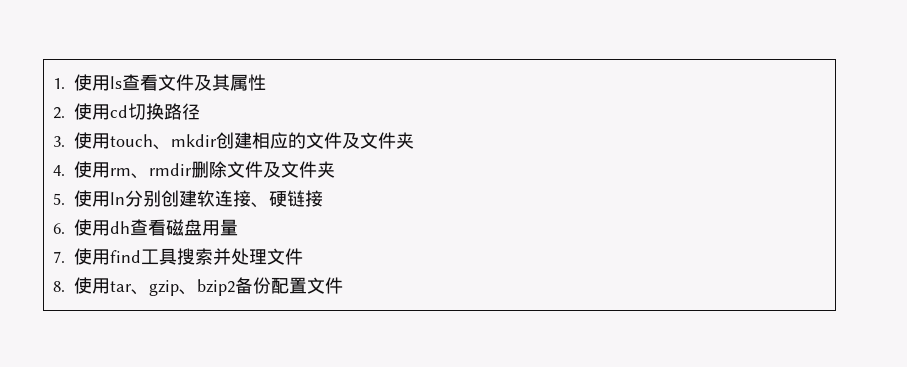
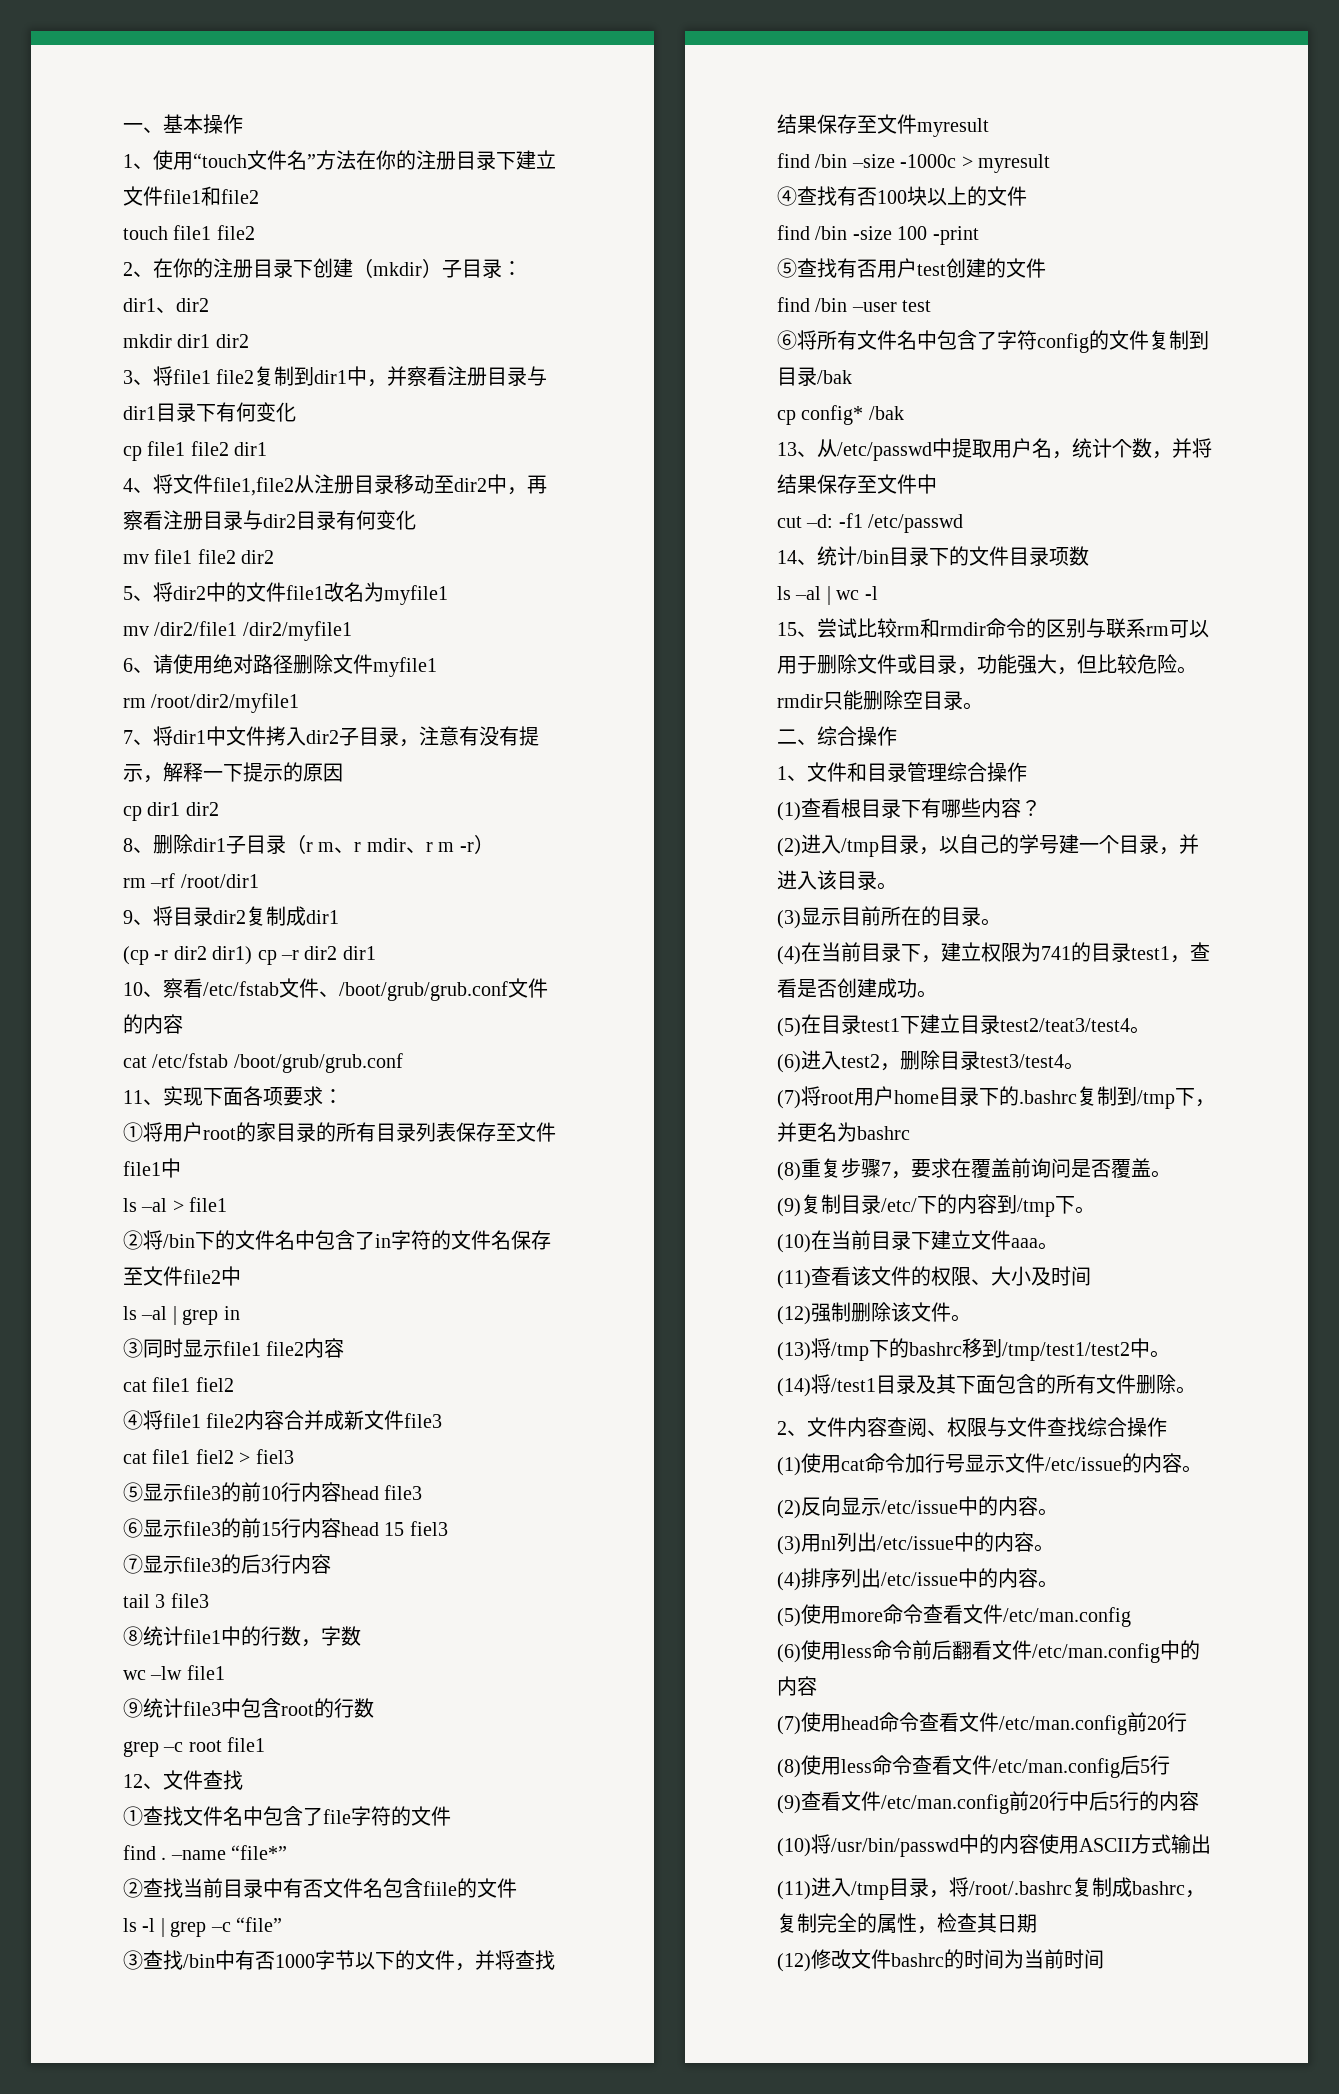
- 1.使用ls查看文件及其属性
- 2.使用cd切换路径
- 3.使用touch、mkdir创建相应的文件及文件夹
- 4.使用rm、rmdir删除文件及文件夹
- 5.使用ln分别创建软连接、硬链接
- 6.使用dh查看磁盘用量
- 7.使用find工具搜索并处理文件
- 8.使用tar、gzip、bzip2备份配置文件
+ 一、基本操作
+ 1、使用“touch文件名”方法在你的注册目录下建立文件file1和file2
+ touch file1 file2
+ 2、在你的注册目录下创建（mkdir）子目录：dir1、dir2
+ mkdir dir1 dir2
+ 3、将file1 file2复制到dir1中，并察看注册目录与dir1目录下有何变化
+ cp file1 file2 dir1
+ 4、将文件file1,file2从注册目录移动至dir2中，再察看注册目录与dir2目录有何变化
+ mv file1 file2 dir2
+ 5、将dir2中的文件file1改名为myfile1
+ mv /dir2/file1 /dir2/myfile1
+ 6、请使用绝对路径删除文件myfile1
+ rm /root/dir2/myfile1
+ 7、将dir1中文件拷入dir2子目录，注意有没有提示，解释一下提示的原因
+ cp dir1 dir2
+ 8、删除dir1子目录（r m、r mdir、r m -r）
+ rm –rf /root/dir1
+ 9、将目录dir2复制成dir1
+ (cp -r dir2 dir1) cp –r dir2 dir1
+ 10、察看/etc/fstab文件、/boot/grub/grub.conf文件的内容
+ cat /etc/fstab /boot/grub/grub.conf
+ 11、实现下面各项要求：
+ ①将用户root的家目录的所有目录列表保存至文件file1中
+ ls –al > file1
+ ②将/bin下的文件名中包含了in字符的文件名保存至文件file2中
+ ls –al | grep in
+ ③同时显示file1 file2内容
+ cat file1 fiel2
+ ④将file1 file2内容合并成新文件file3
+ cat file1 fiel2 > fiel3
+ ⑤显示file3的前10行内容head file3
+ ⑥显示file3的前15行内容head 15 fiel3
+ ⑦显示file3的后3行内容
+ tail 3 file3
+ ⑧统计file1中的行数，字数
+ wc –lw file1
+ ⑨统计file3中包含root的行数
+ grep –c root file1
+ 12、文件查找
+ ①查找文件名中包含了file字符的文件
+ find . –name “file*”
+ ②查找当前目录中有否文件名包含fiile的文件
+ ls -l | grep –c “file”
+ ③查找/bin中有否1000字节以下的文件，并将查找结果保存至文件myresult
+ find /bin –size -1000c > myresult
+ ④查找有否100块以上的文件
+ find /bin -size 100 -print
+ ⑤查找有否用户test创建的文件
+ find /bin –user test
+ ⑥将所有文件名中包含了字符config的文件复制到目录/bak
+ cp config* /bak
+ 13、从/etc/passwd中提取用户名，统计个数，并将结果保存至文件中
+ cut –d: -f1 /etc/passwd
+ 14、统计/bin目录下的文件目录项数
+ ls –al | wc -l
+ 15、尝试比较rm和rmdir命令的区别与联系rm可以用于删除文件或目录，功能强大，但比较危险。rmdir只能删除空目录。
+ 二、综合操作
+ 1、文件和目录管理综合操作
+ (1)查看根目录下有哪些内容？
+ (2)进入/tmp目录，以自己的学号建一个目录，并进入该目录。
+ (3)显示目前所在的目录。
+ (4)在当前目录下，建立权限为741的目录test1，查看是否创建成功。
+ (5)在目录test1下建立目录test2/teat3/test4。
+ (6)进入test2，删除目录test3/test4。
+ (7)将root用户home目录下的.bashrc复制到/tmp下，并更名为bashrc
+ (8)重复步骤7，要求在覆盖前询问是否覆盖。
+ (9)复制目录/etc/下的内容到/tmp下。
+ (10)在当前目录下建立文件aaa。
+ (11)查看该文件的权限、大小及时间
+ (12)强制删除该文件。
+ (13)将/tmp下的bashrc移到/tmp/test1/test2中。
+ (14)将/test1目录及其下面包含的所有文件删除。
+ 2、文件内容查阅、权限与文件查找综合操作
+ (1)使用cat命令加行号显示文件/etc/issue的内容。
+ (2)反向显示/etc/issue中的内容。
+ (3)用nl列出/etc/issue中的内容。
+ (4)排序列出/etc/issue中的内容。
+ (5)使用more命令查看文件/etc/man.config
+ (6)使用less命令前后翻看文件/etc/man.config中的内容
+ (7)使用head命令查看文件/etc/man.config前20行
+ (8)使用less命令查看文件/etc/man.config后5行
+ (9)查看文件/etc/man.config前20行中后5行的内容
+ (10)将/usr/bin/passwd中的内容使用ASCII方式输出
+ (11)进入/tmp目录，将/root/.bashrc复制成bashrc，复制完全的属性，检查其日期
+ (12)修改文件bashrc的时间为当前时间

